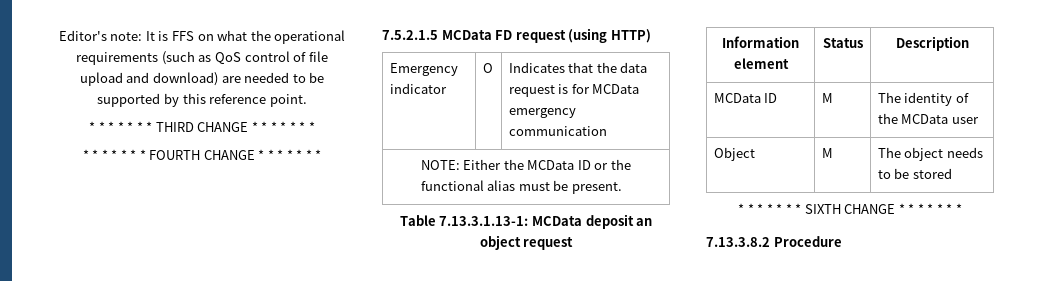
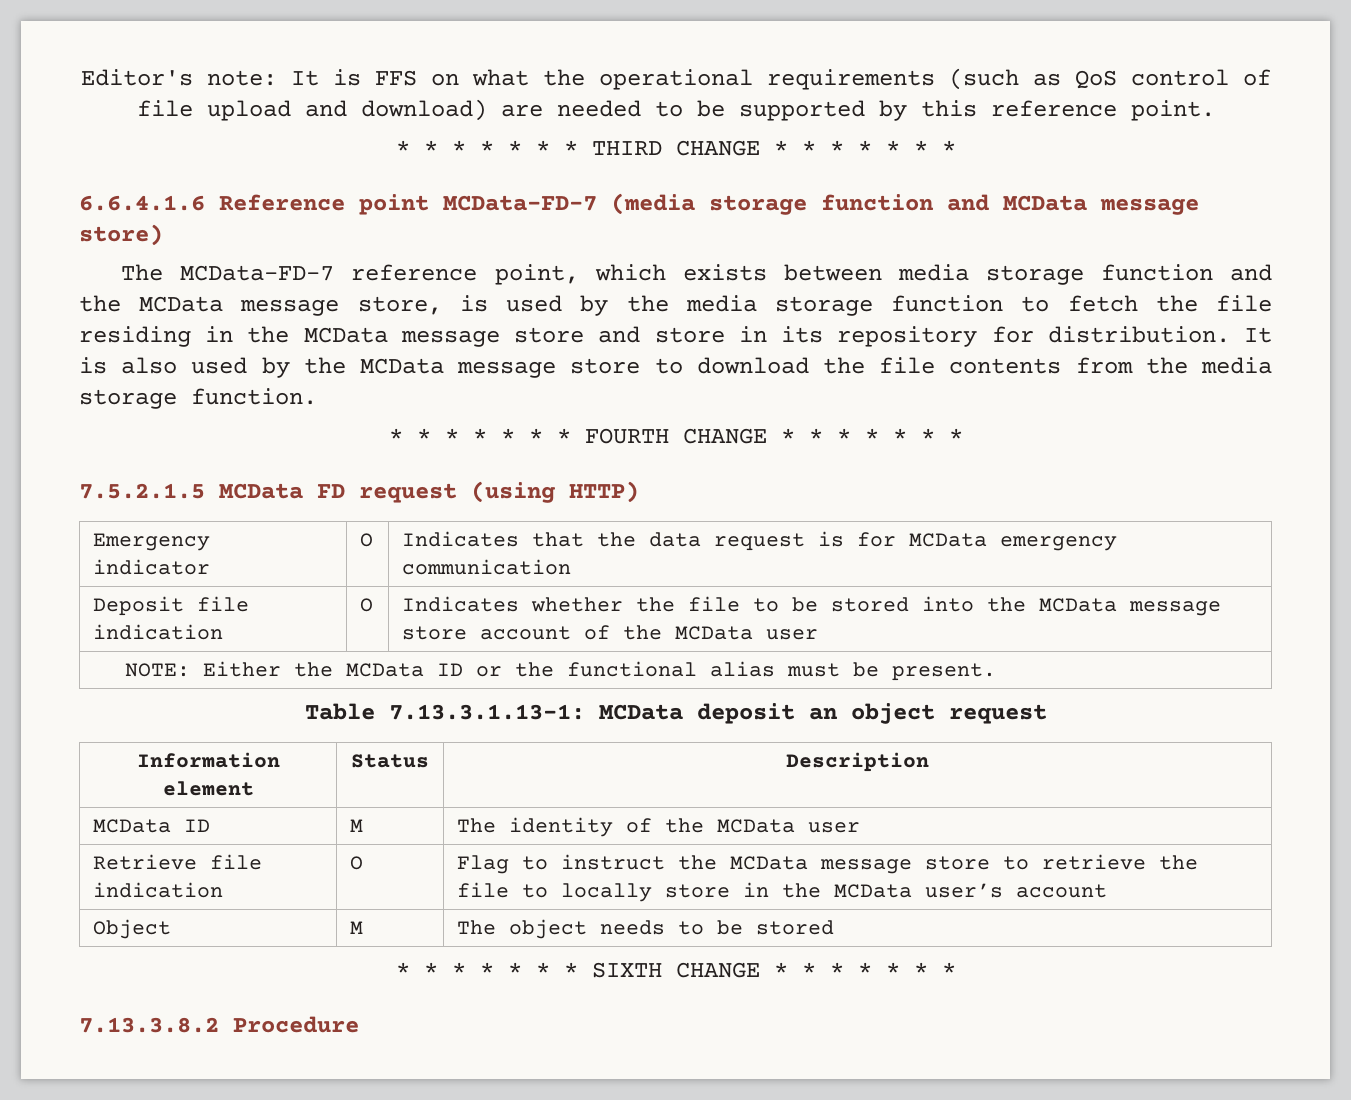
+ 6.6.4.1.6 Reference point MCData-FD-7 (media storage function and MCData message store)
+ The MCData-FD-7 reference point, which exists between media storage function and the MCData message store, is used by the media storage function to fetch the file residing in the MCData message store and store in its repository for distribution. It is also used by the MCData message store to download the file contents from the media storage function.
+ Deposit file indication | O | Indicates whether the file to be stored into the MCData message store account of the MCData user
+ Retrieve file indication | O | Flag to instruct the MCData message store to retrieve the file to locally store in the MCData user’s account

